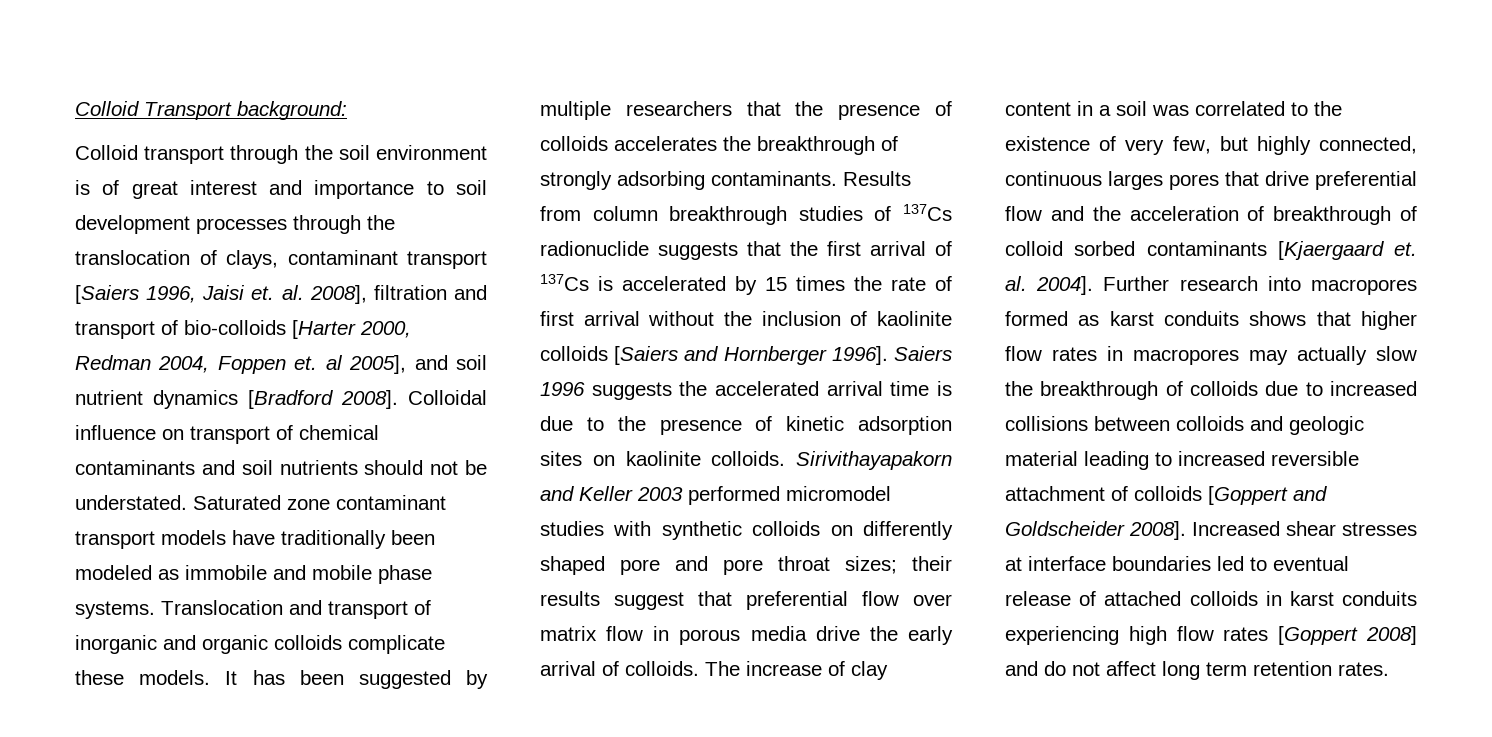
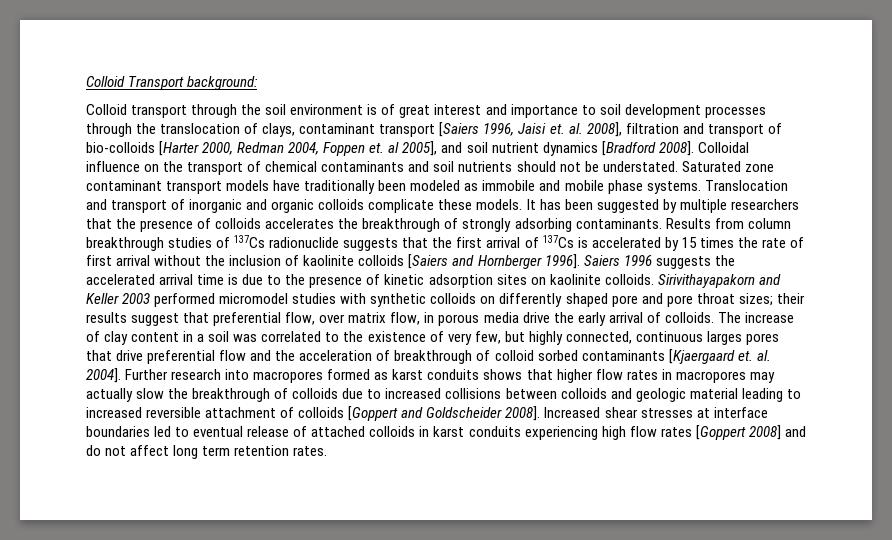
- Colloidal influence on transport of chemical contaminants and soil nutrients should not be understated.
+ Colloidal influence on the transport of chemical contaminants and soil nutrients should not be understated.
- Sirivithayapakorn and Keller 2003 performed micromodel studies with synthetic colloids on differently shaped pore and pore throat sizes; their results suggest that preferential flow over matrix flow in porous media drive the early arrival of colloids.
+ Sirivithayapakorn and Keller 2003 performed micromodel studies with synthetic colloids on differently shaped pore and pore throat sizes; their results suggest that preferential flow, over matrix flow, in porous media drive the early arrival of colloids.

